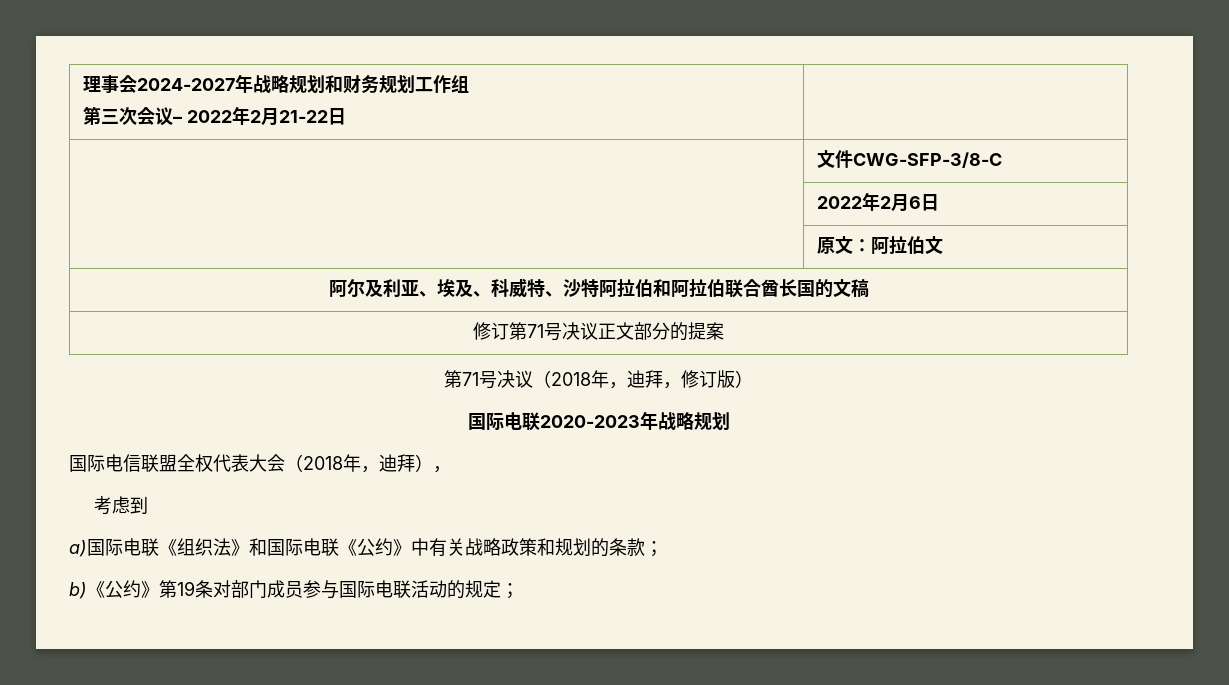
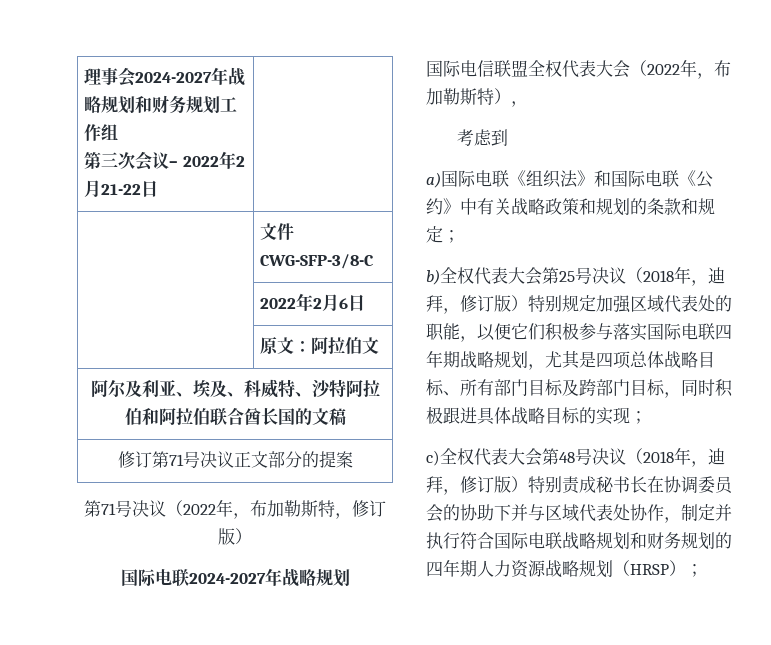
- 第71号决议（2018年，迪拜，修订版）
+ 第71号决议（2022年，布加勒斯特，修订版）
- 国际电联2020-2023年战略规划
+ 国际电联2024-2027年战略规划
- 国际电信联盟全权代表大会（2018年，迪拜），
+ 国际电信联盟全权代表大会（2022年，布加勒斯特），
- a)国际电联《组织法》和国际电联《公约》中有关战略政策和规划的条款；
+ a)国际电联《组织法》和国际电联《公约》中有关战略政策和规划的条款和规定；
- b)《公约》第19条对部门成员参与国际电联活动的规定；
+ b)全权代表大会第25号决议（2018年，迪拜，修订版）特别规定加强区域代表处的职能，以便它们积极参与落实国际电联四年期战略规划，尤其是四项总体战略目标、所有部门目标及跨部门目标，同时积极跟进具体战略目标的实现；
+ c)全权代表大会第48号决议（2018年，迪拜，修订版）特别责成秘书长在协调委员会的协助下并与区域代表处协作，制定并执行符合国际电联战略规划和财务规划的四年期人力资源战略规划（HRSP）；

